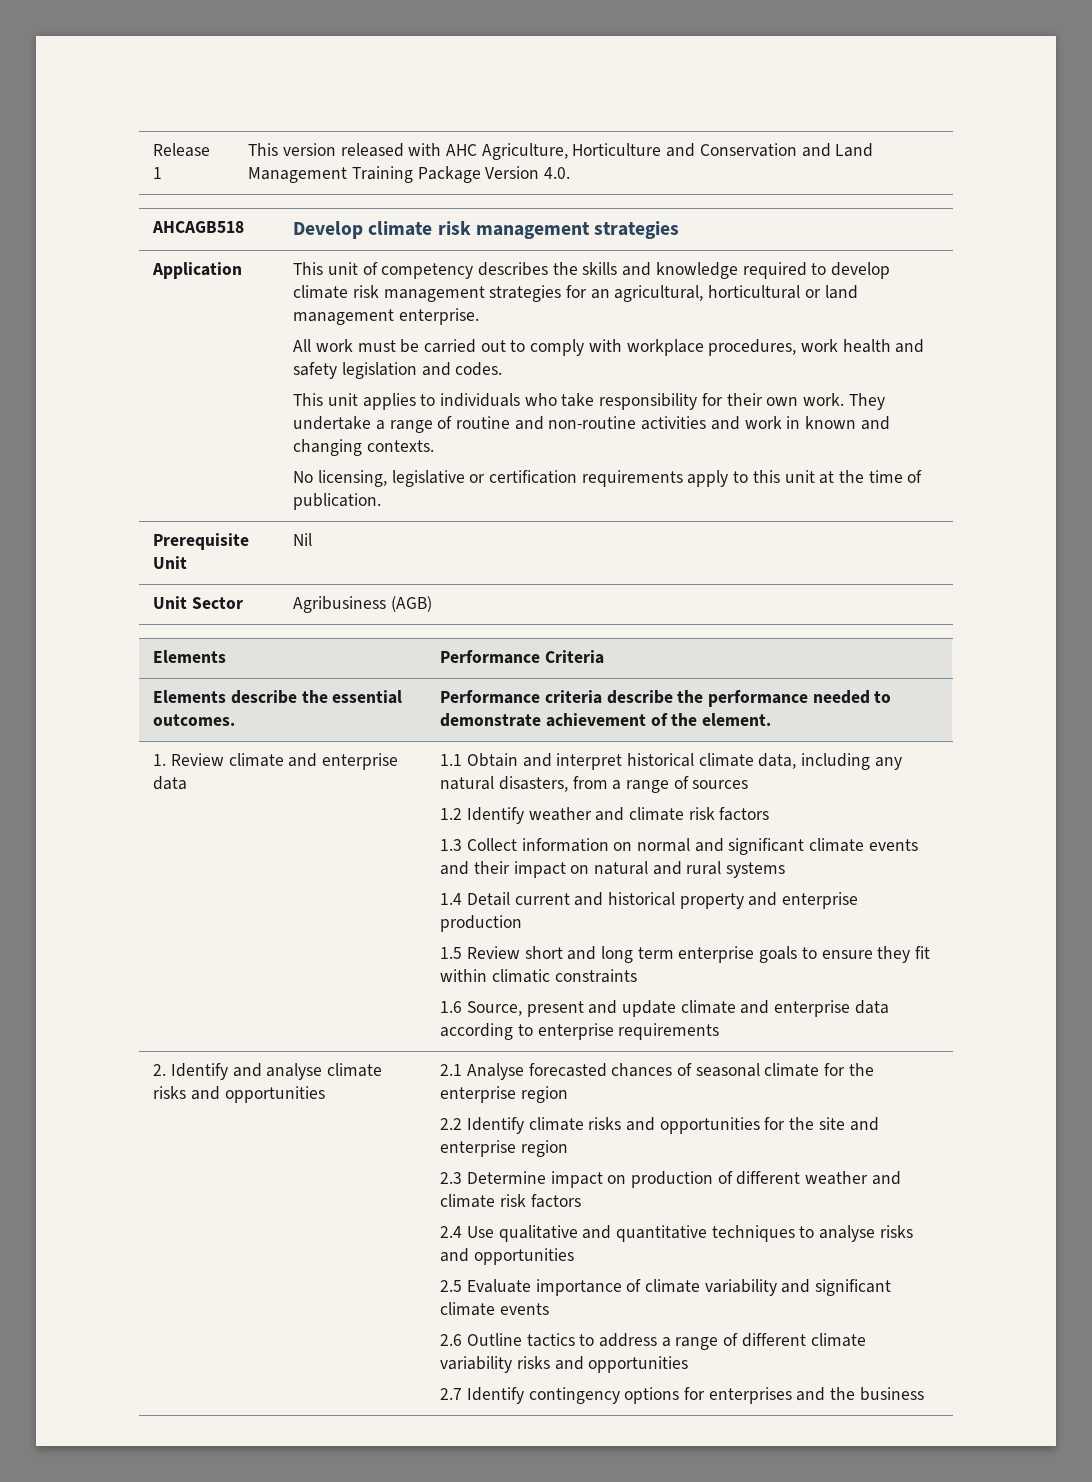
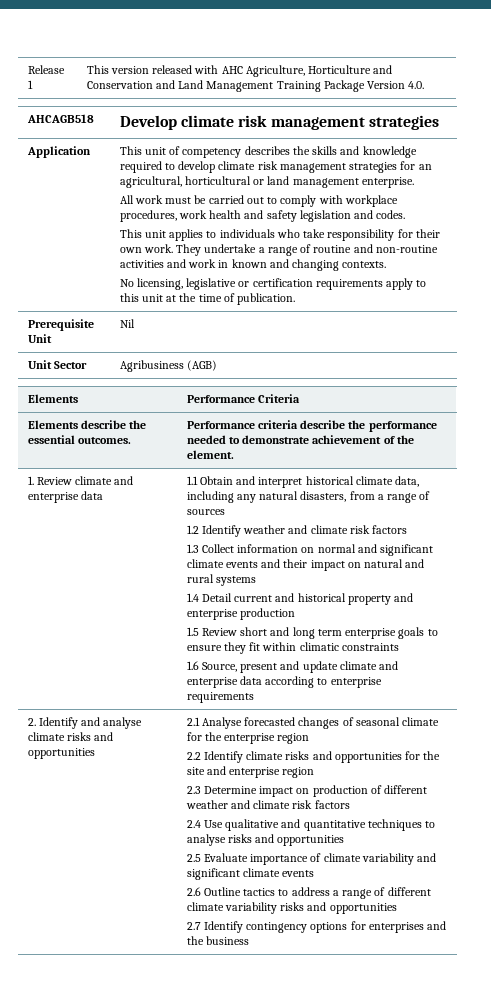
- 2.1 Analyse forecasted chances of seasonal climate for the enterprise region
+ 2.1 Analyse forecasted changes of seasonal climate for the enterprise region

